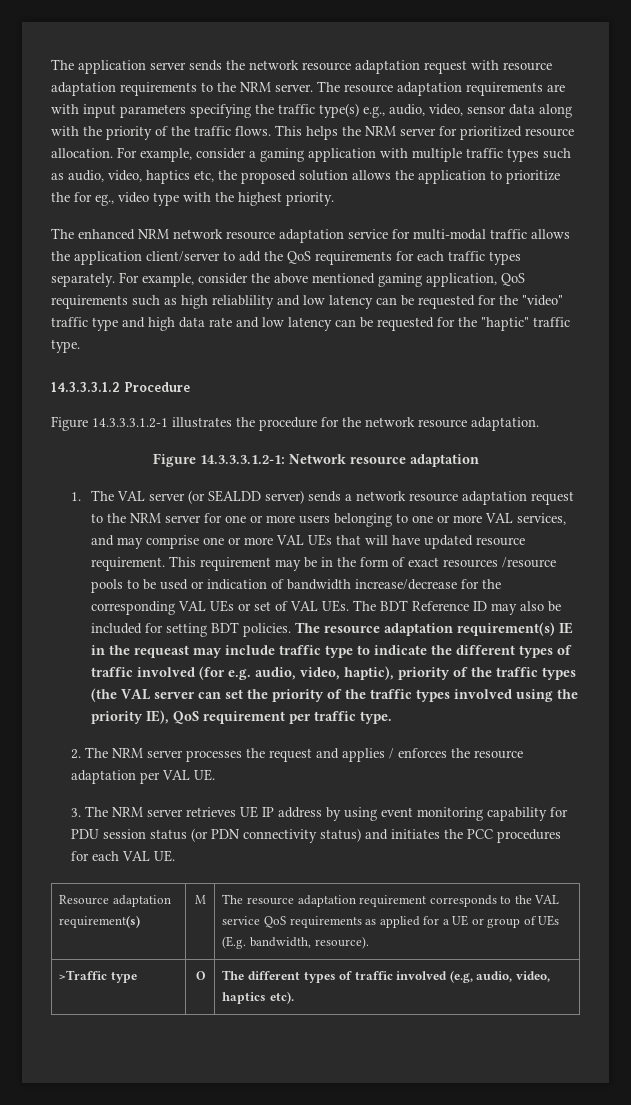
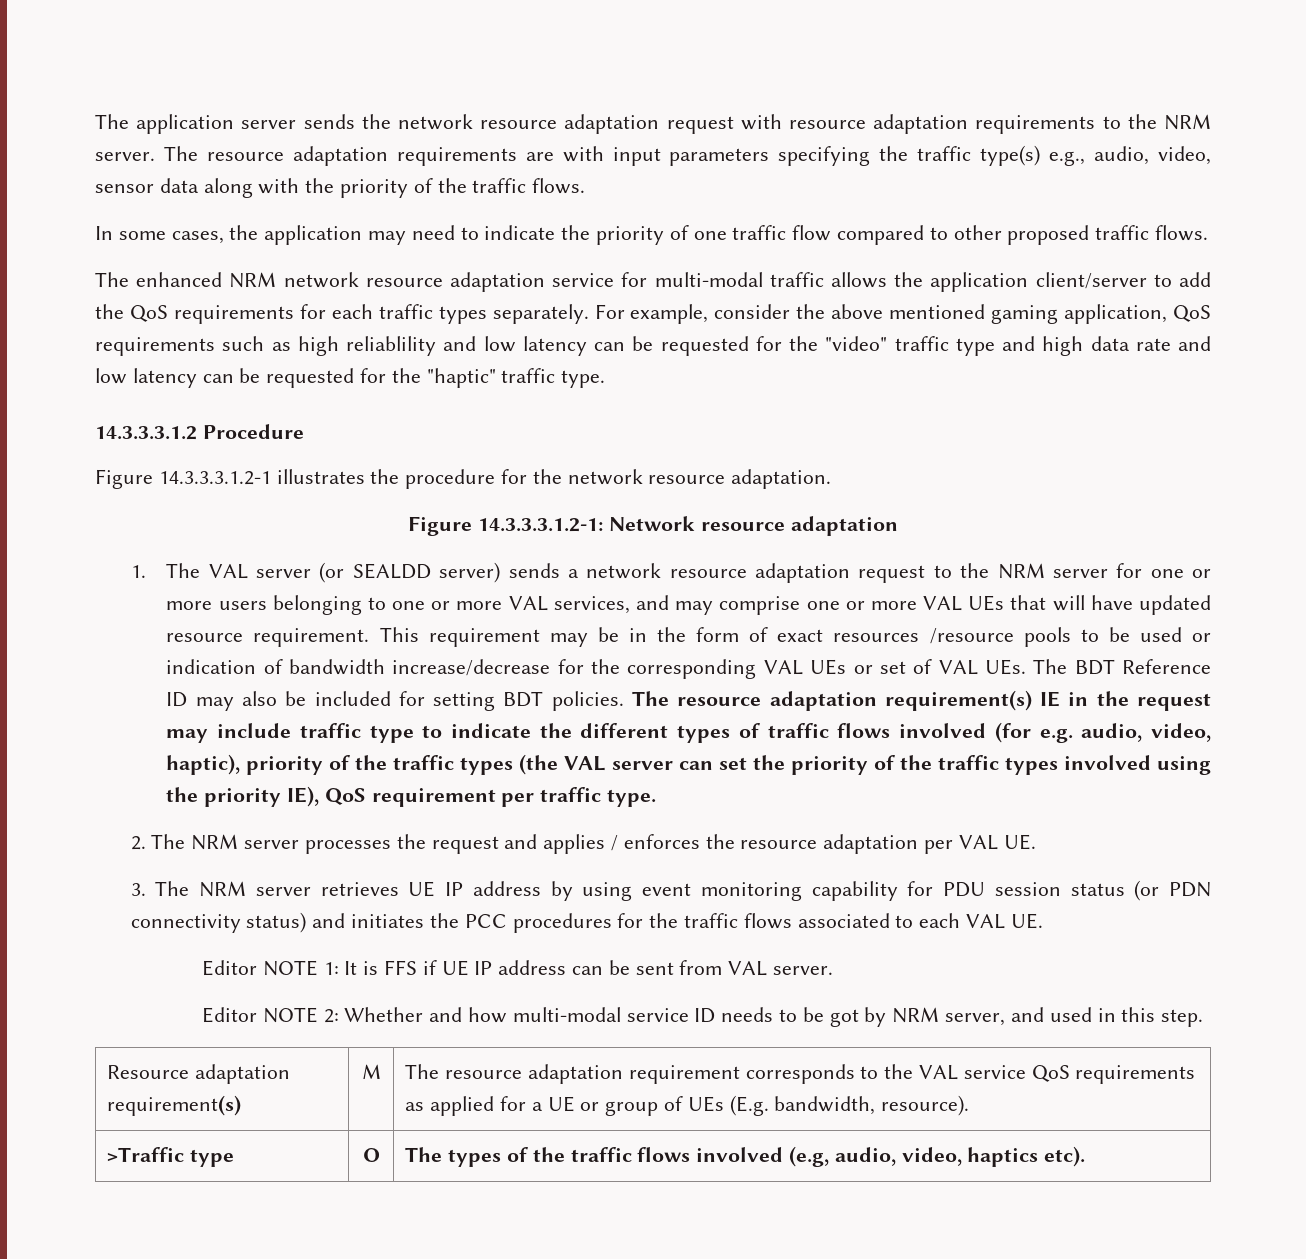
- The resource adaptation requirements are with input parameters specifying the traffic type(s) e.g., audio, video, sensor data along with the priority of the traffic flows. This helps the NRM server for prioritized resource allocation. For example, consider a gaming application with multiple traffic types such as audio, video, haptics etc, the proposed solution allows the application to prioritize the for eg., video type with the highest priority.
+ The resource adaptation requirements are with input parameters specifying the traffic type(s) e.g., audio, video, sensor data along with the priority of the traffic flows.
+ In some cases, the application may need to indicate the priority of one traffic flow compared to other proposed traffic flows.
- The resource adaptation requirement(s) IE in the requeast may include traffic type to indicate the different types of traffic involved (for e.g. audio, video, haptic), priority of the traffic types (the VAL server can set the priority of the traffic types involved using the priority IE), QoS requirement per traffic type.
+ The resource adaptation requirement(s) IE in the request may include traffic type to indicate the different types of traffic flows involved (for e.g. audio, video, haptic), priority of the traffic types (the VAL server can set the priority of the traffic types involved using the priority IE), QoS requirement per traffic type.
- 3. The NRM server retrieves UE IP address by using event monitoring capability for PDU session status (or PDN connectivity status) and initiates the PCC procedures for each VAL UE.
+ 3. The NRM server retrieves UE IP address by using event monitoring capability for PDU session status (or PDN connectivity status) and initiates the PCC procedures for the traffic flows associated to each VAL UE.
+ Editor NOTE 1: It is FFS if UE IP address can be sent from VAL server.
+ Editor NOTE 2: Whether and how multi-modal service ID needs to be got by NRM server, and used in this step.
- >Traffic type | O | The different types of traffic involved (e.g, audio, video, haptics etc).
+ >Traffic type | O | The types of the traffic flows involved (e.g, audio, video, haptics etc).

